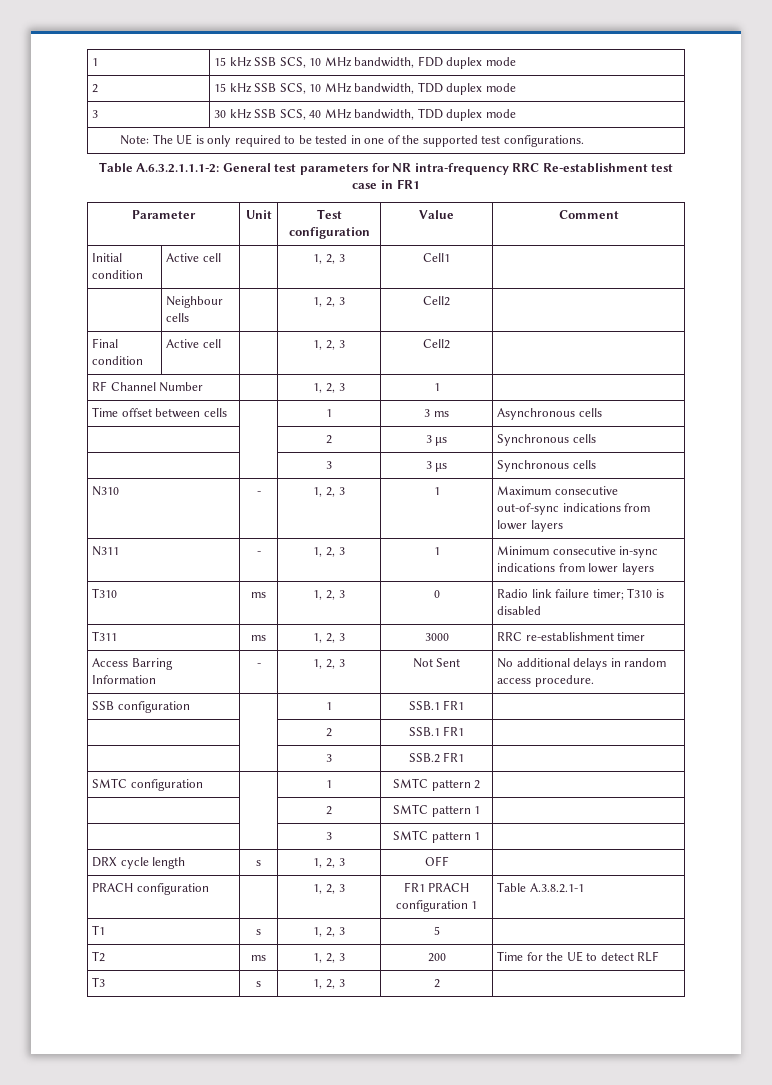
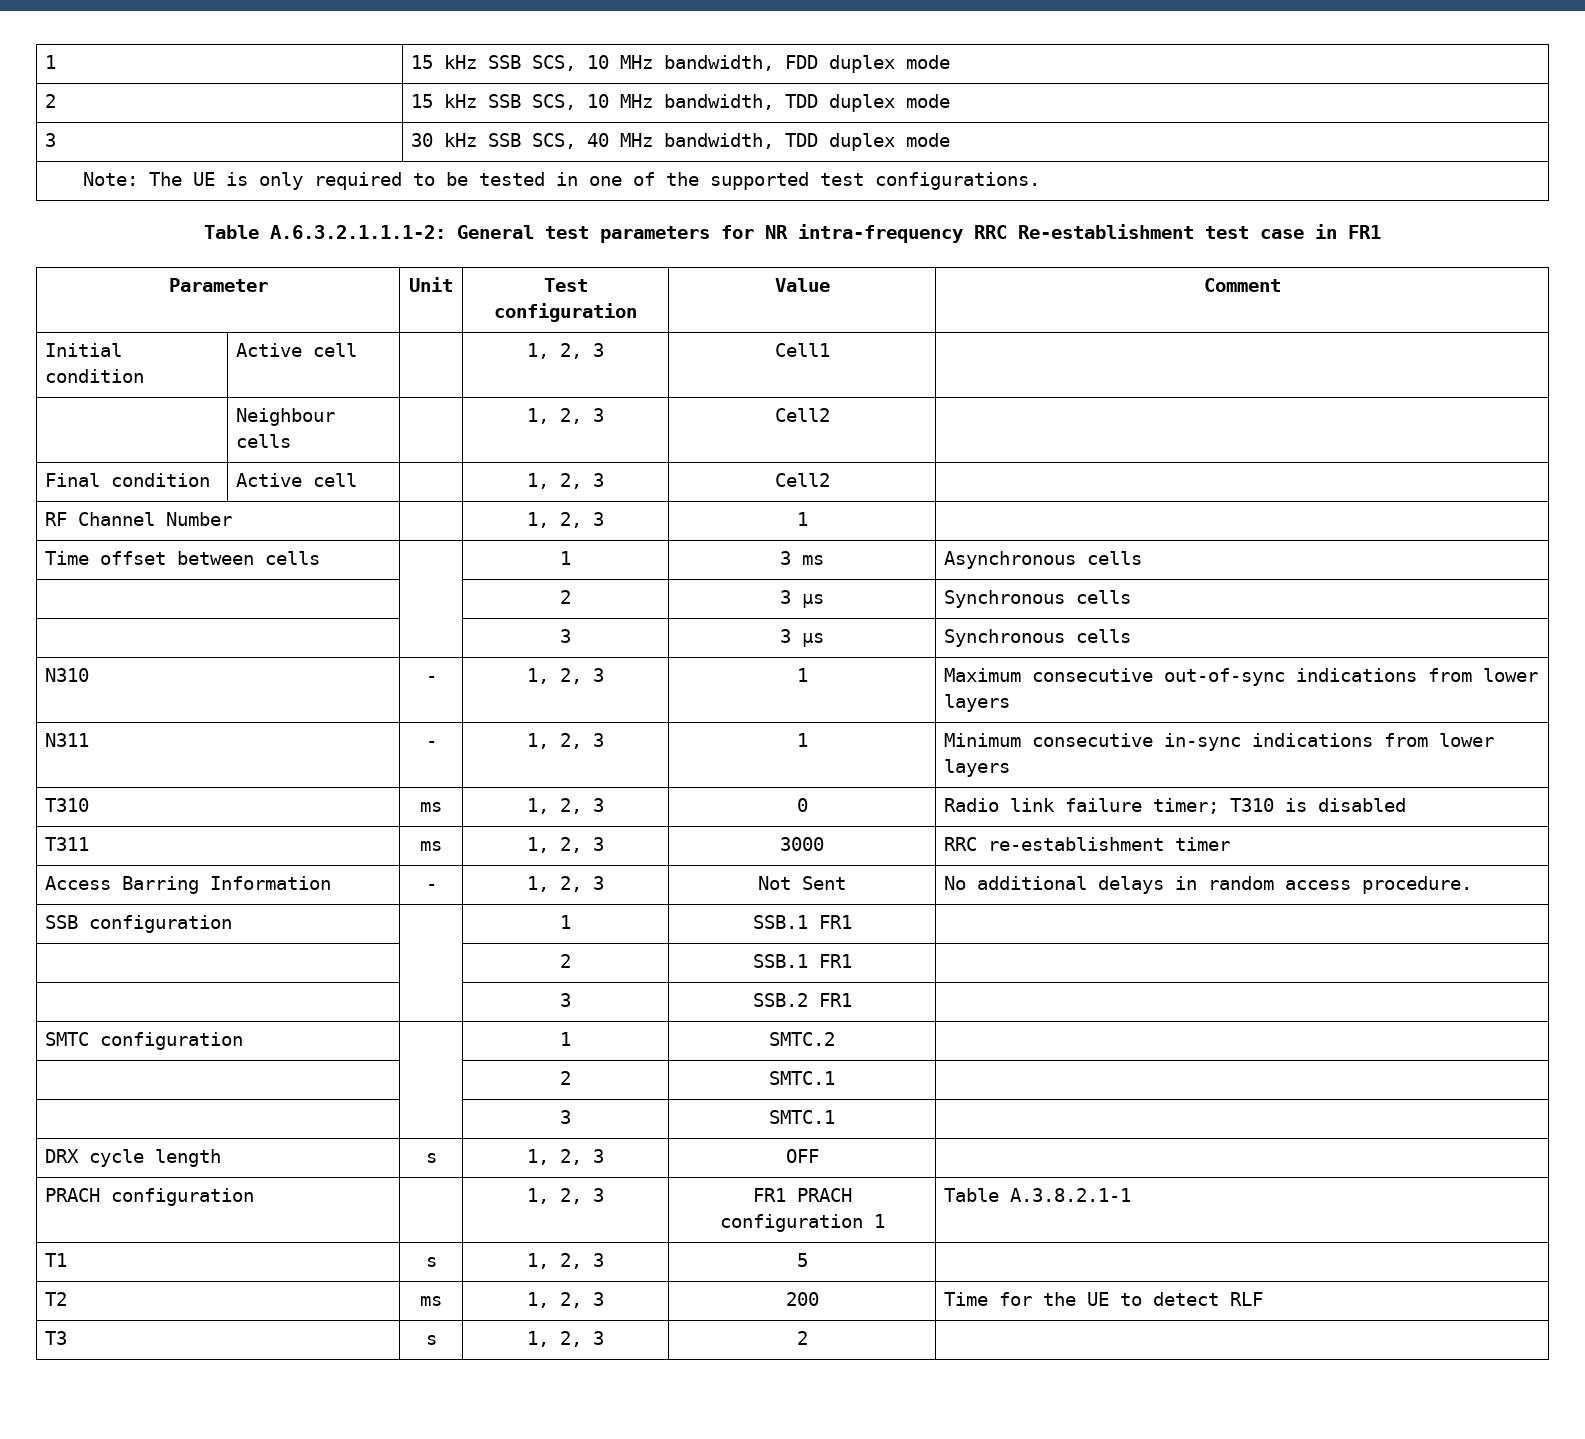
- SMTC configuration | | 1 | SMTC pattern 2 |
- | | 2 | SMTC pattern 1 |
- | | 3 | SMTC pattern 1 |
+ SMTC configuration | | 1 | SMTC.2 |
+ | | 2 | SMTC.1 |
+ | | 3 | SMTC.1 |

